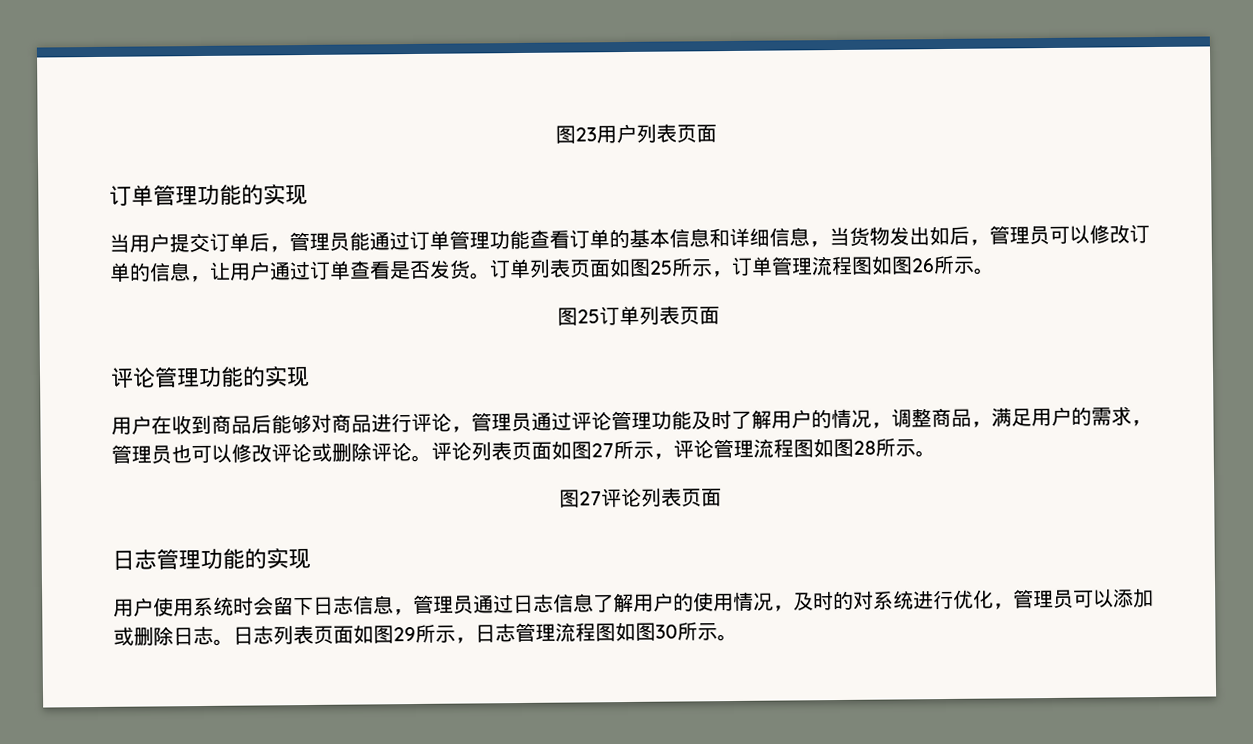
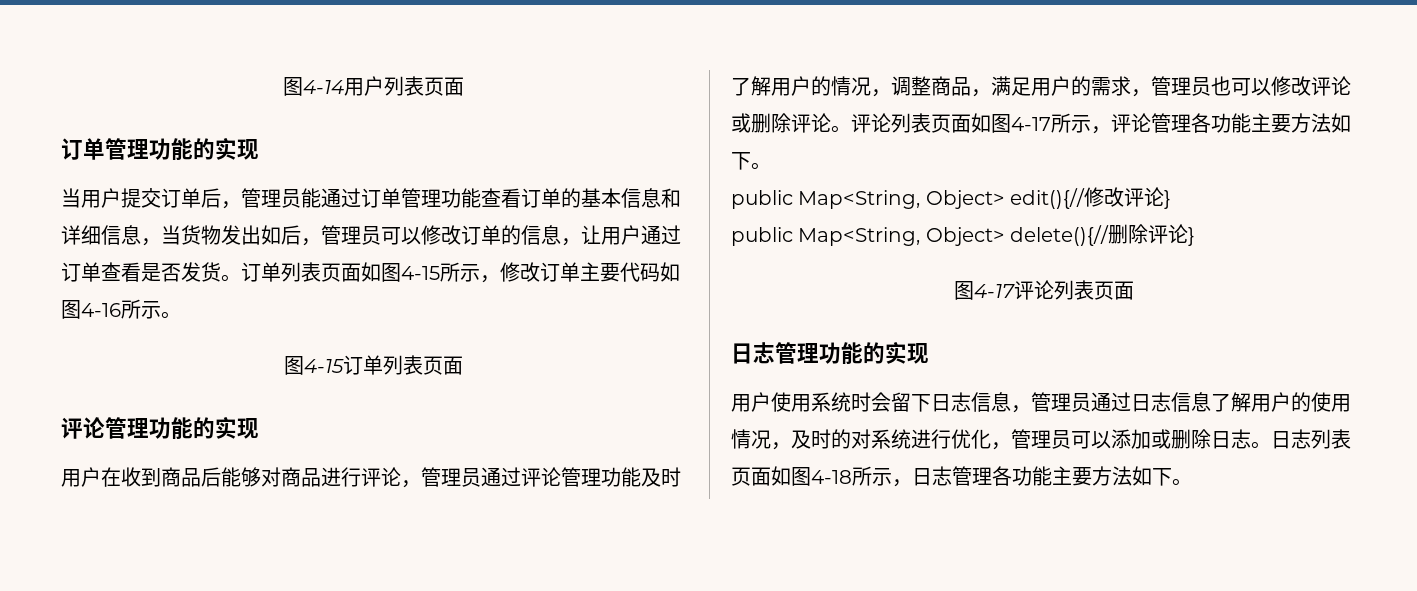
- 图23用户列表页面
+ 图4-14用户列表页面
- 订单列表页面如图25所示，订单管理流程图如图26所示。
- 图25订单列表页面
+ 订单列表页面如图4-15所示，修改订单主要代码如图4-16所示。
+ 图4-15订单列表页面
- 评论列表页面如图27所示，评论管理流程图如图28所示。
- 图27评论列表页面
+ 评论列表页面如图4-17所示，评论管理各功能主要方法如下。
+ public Map<String, Object> edit(){//修改评论}
+ public Map<String, Object> delete(){//删除评论}
+ 图4-17评论列表页面
- 日志列表页面如图29所示，日志管理流程图如图30所示。
+ 日志列表页面如图4-18所示，日志管理各功能主要方法如下。

